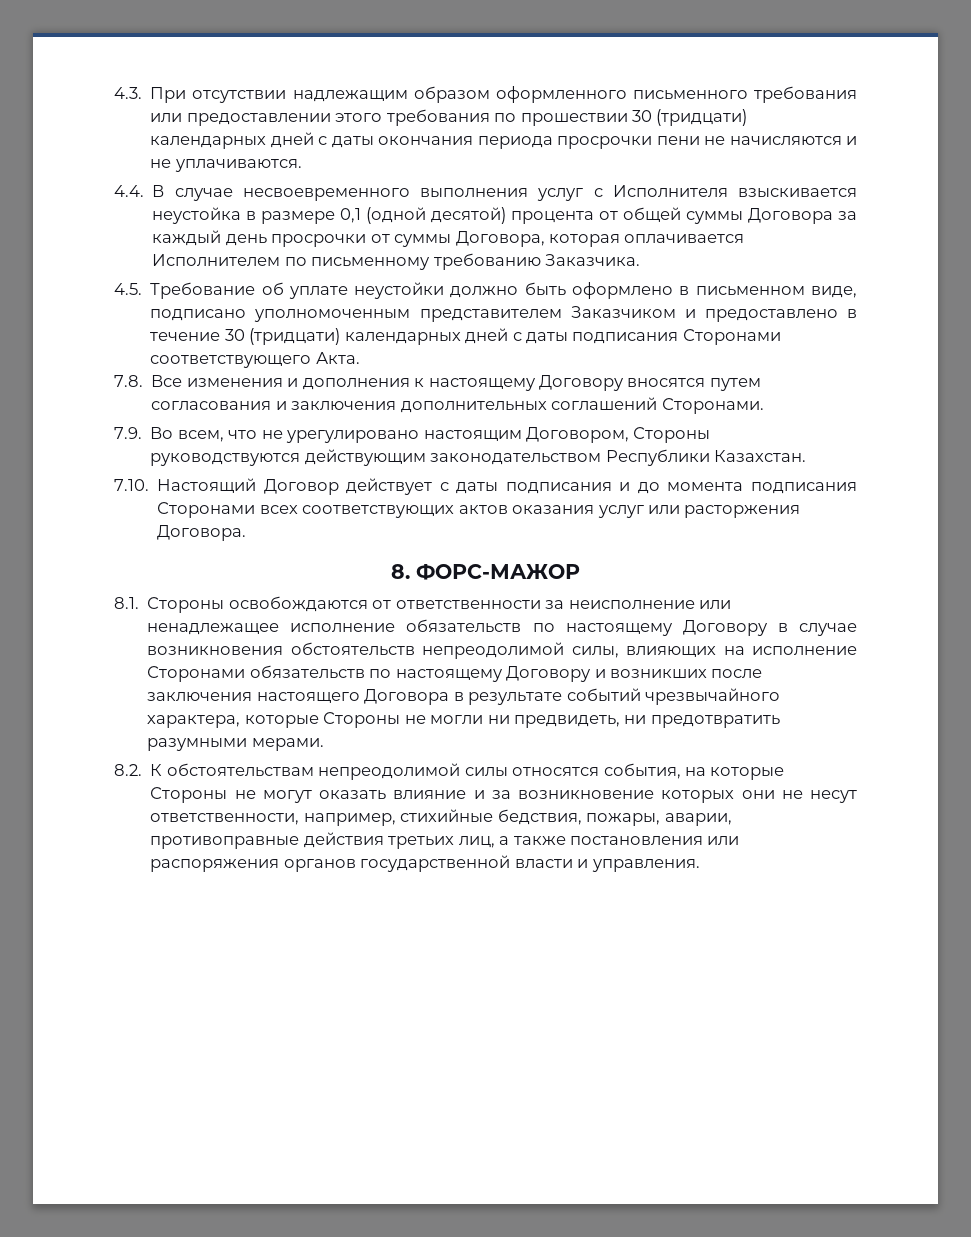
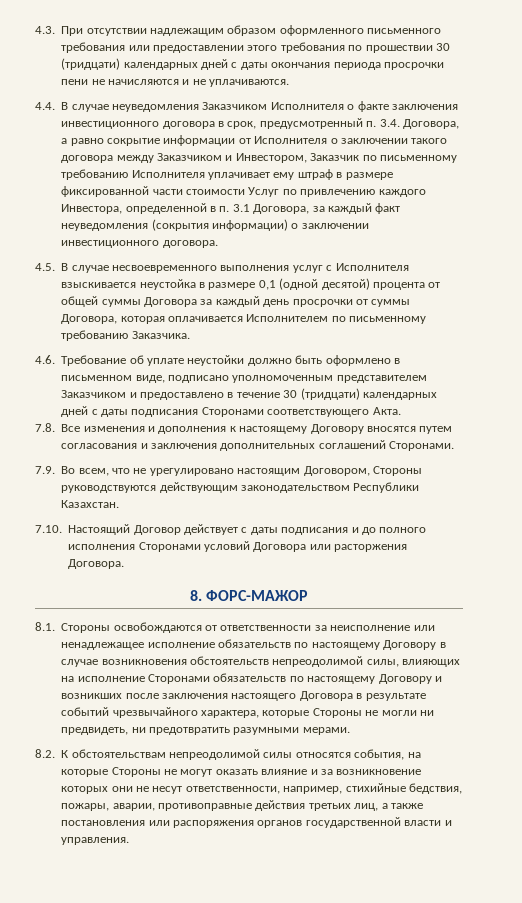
- 4.4. В случае несвоевременного выполнения услуг с Исполнителя взыскивается неустойка в размере 0,1 (одной десятой) процента от общей суммы Договора за каждый день просрочки от суммы Договора, которая оплачивается Исполнителем по письменному требованию Заказчика.
+ 4.4. В случае неуведомления Заказчиком Исполнителя о факте заключения инвестиционного договора в срок, предусмотренный п. 3.4. Договора, а равно сокрытие информации от Исполнителя о заключении такого договора между Заказчиком и Инвестором, Заказчик по письменному требованию Исполнителя уплачивает ему штраф в размере фиксированной части стоимости Услуг по привлечению каждого Инвестора, определенной в п. 3.1 Договора, за каждый факт неуведомления (сокрытия информации) о заключении инвестиционного договора.
+ 4.5. В случае несвоевременного выполнения услуг с Исполнителя взыскивается неустойка в размере 0,1 (одной десятой) процента от общей суммы Договора за каждый день просрочки от суммы Договора, которая оплачивается Исполнителем по письменному требованию Заказчика.
- 4.5. Требование об уплате неустойки должно быть оформлено в письменном виде, подписано уполномоченным представителем Заказчиком и предоставлено в течение 30 (тридцати) календарных дней с даты подписания Сторонами соответствующего Акта.
+ 4.6. Требование об уплате неустойки должно быть оформлено в письменном виде, подписано уполномоченным представителем Заказчиком и предоставлено в течение 30 (тридцати) календарных дней с даты подписания Сторонами соответствующего Акта.
- 7.10. Настоящий Договор действует с даты подписания и до момента подписания Сторонами всех соответствующих актов оказания услуг или расторжения Договора.
+ 7.10. Настоящий Договор действует с даты подписания и до полного исполнения Сторонами условий Договора или расторжения Договора.

